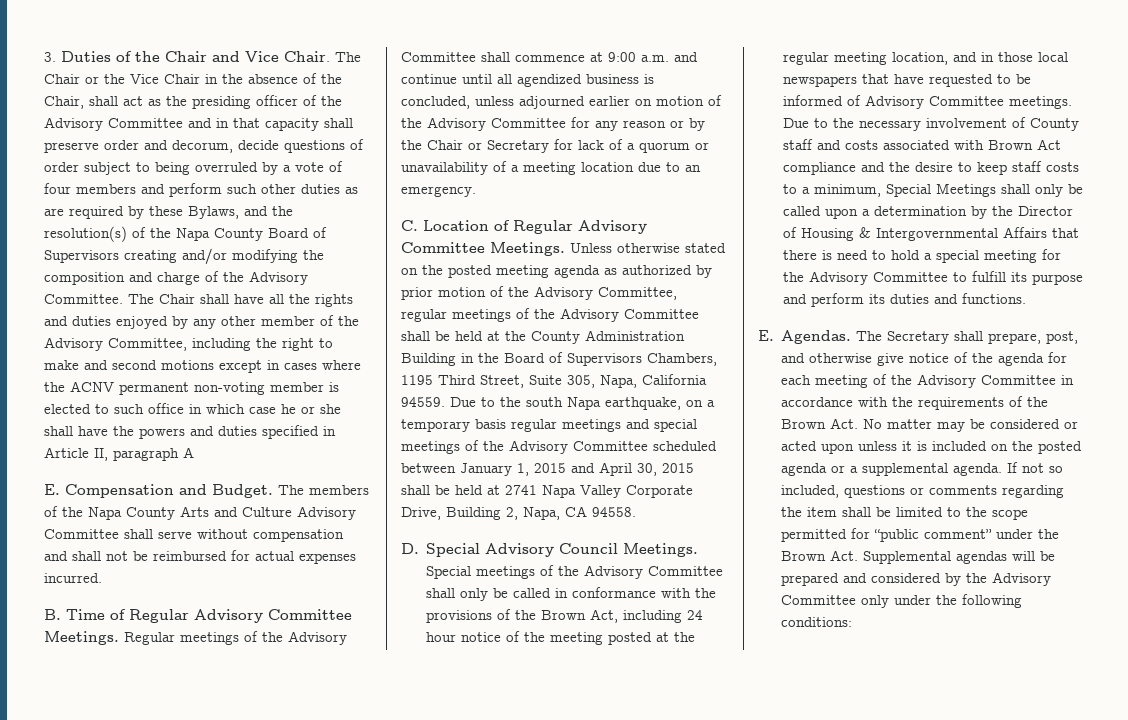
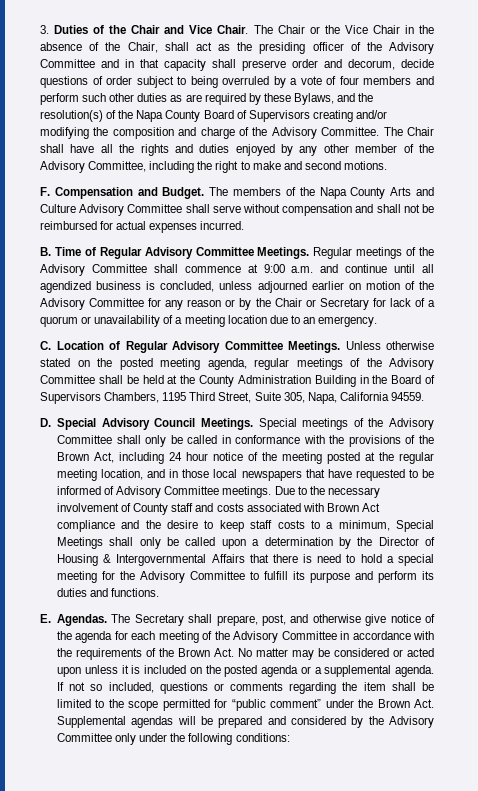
- The Chair shall have all the rights and duties enjoyed by any other member of the Advisory Committee, including the right to make and second motions except in cases where the ACNV permanent non-voting member is elected to such office in which case he or she shall have the powers and duties specified in Article II, paragraph A
- E. Compensation and Budget.
+ The Chair shall have all the rights and duties enjoyed by any other member of the Advisory Committee, including the right to make and second motions.
+ F. Compensation and Budget.
- Unless otherwise stated on the posted meeting agenda as authorized by prior motion of the Advisory Committee, regular meetings of the Advisory Committee shall be held at the County Administration Building in the Board of Supervisors Chambers, 1195 Third Street, Suite 305, Napa, California 94559. Due to the south Napa earthquake, on a temporary basis regular meetings and special meetings of the Advisory Committee scheduled between January 1, 2015 and April 30, 2015 shall be held at 2741 Napa Valley Corporate Drive, Building 2, Napa, CA 94558.
+ Unless otherwise stated on the posted meeting agenda, regular meetings of the Advisory Committee shall be held at the County Administration Building in the Board of Supervisors Chambers, 1195 Third Street, Suite 305, Napa, California 94559.

